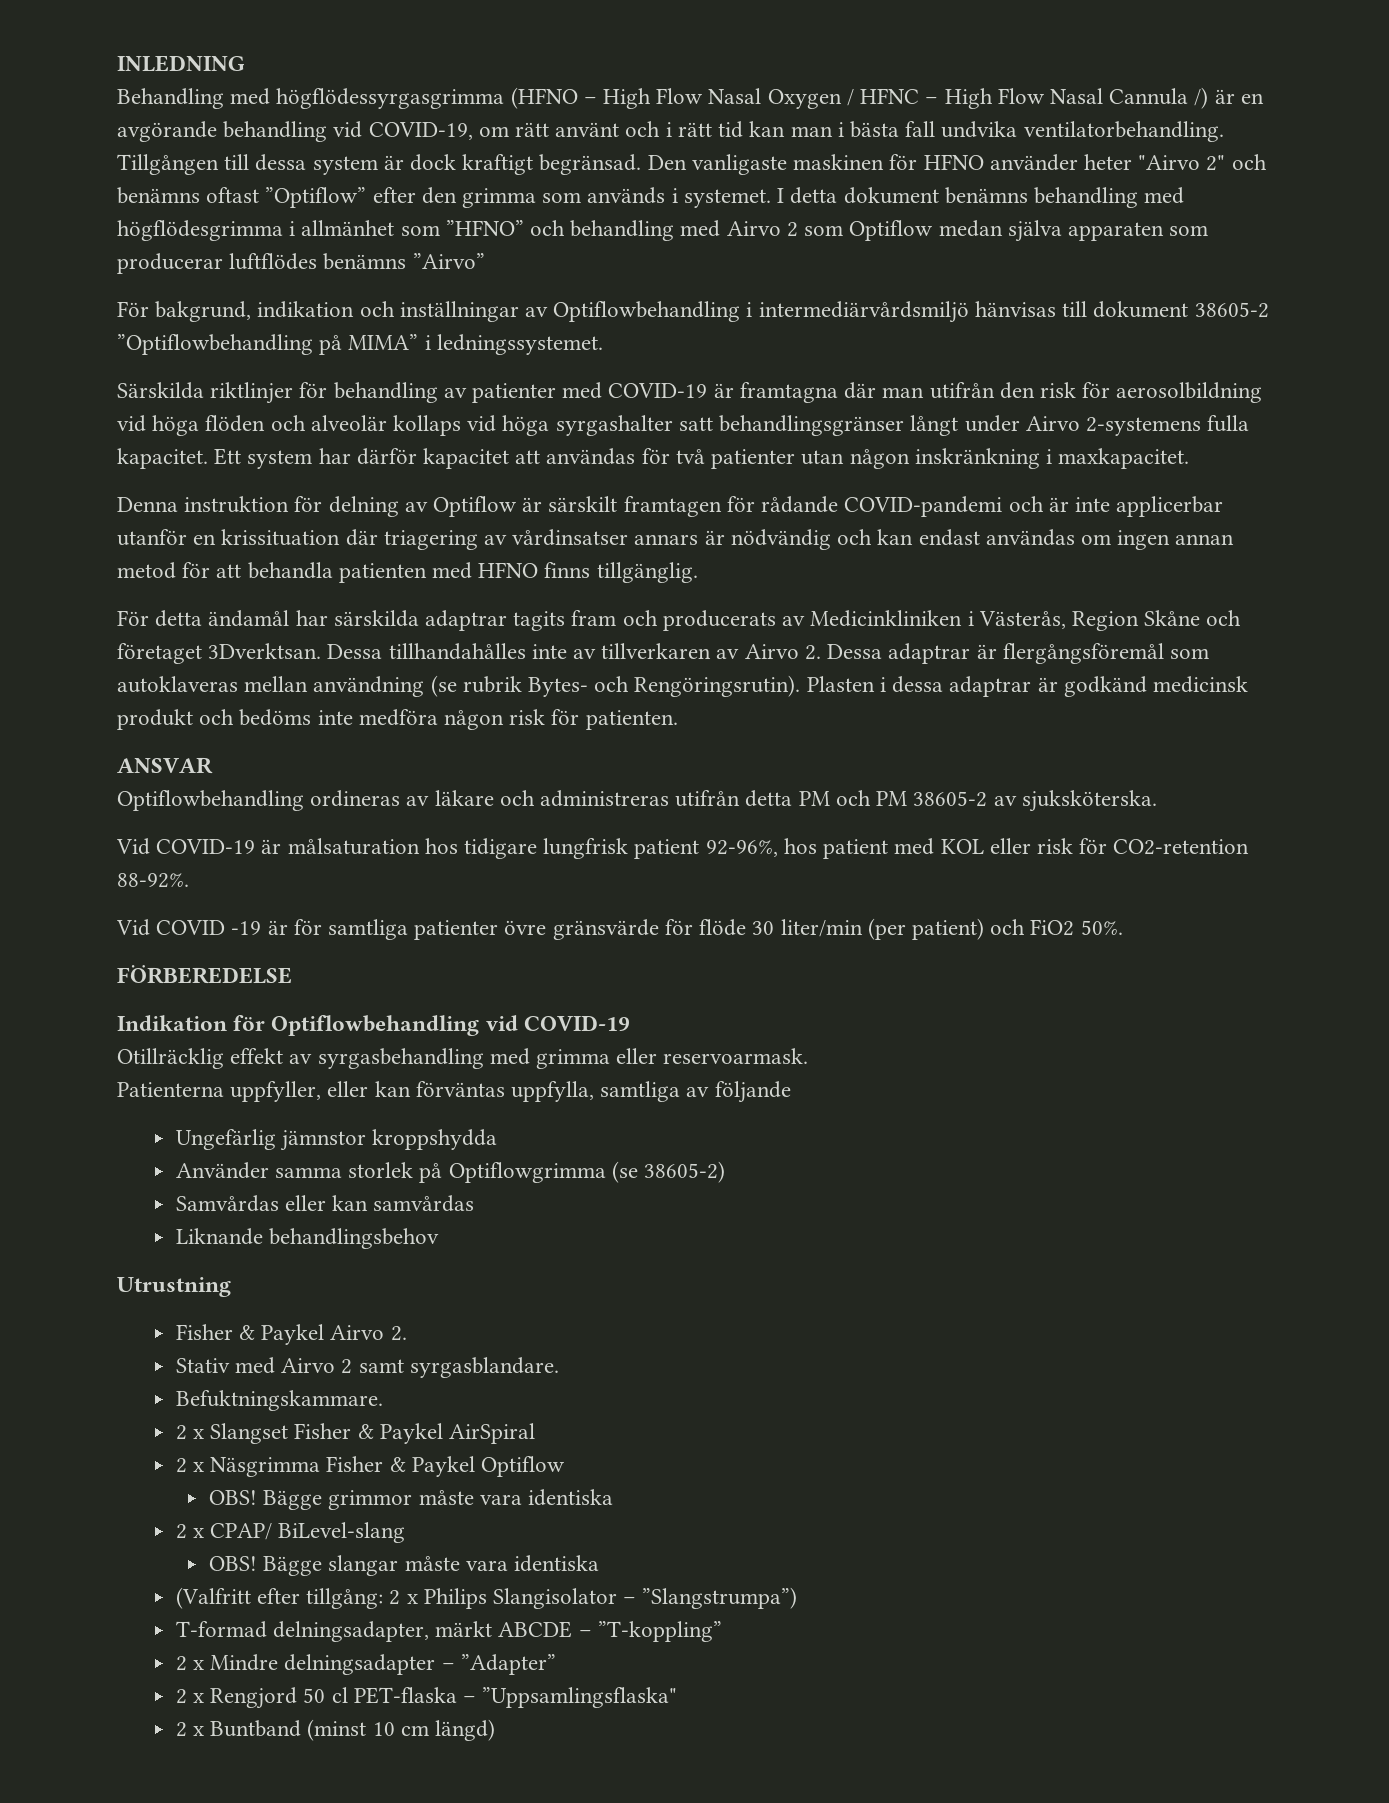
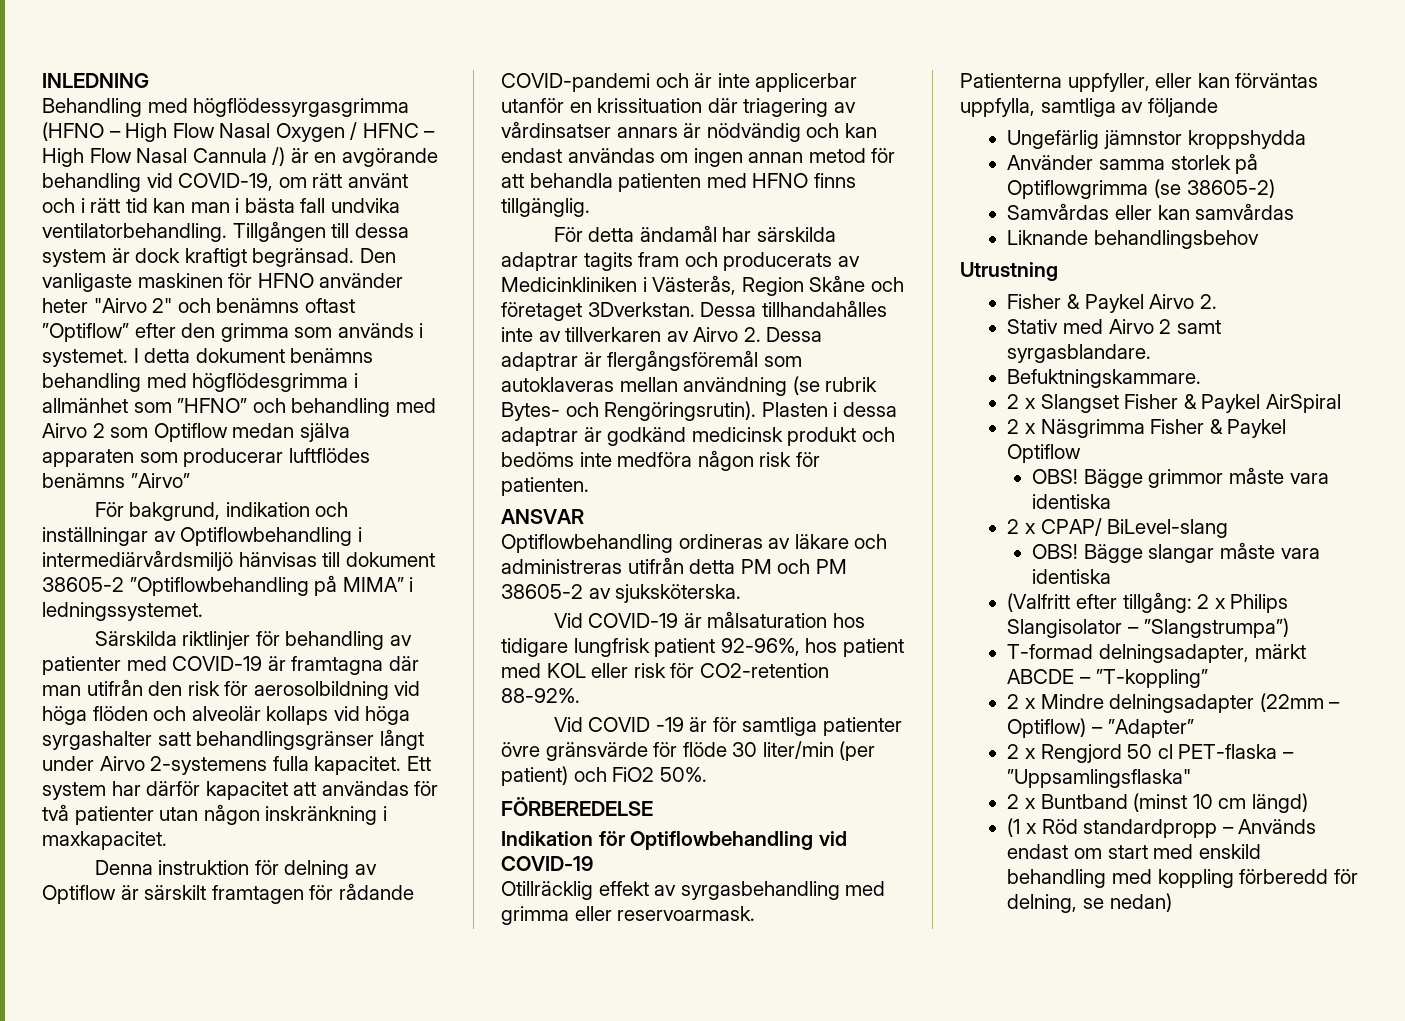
- För detta ändamål har särskilda adaptrar tagits fram och producerats av Medicinkliniken i Västerås, Region Skåne och företaget 3Dverktsan.
+ För detta ändamål har särskilda adaptrar tagits fram och producerats av Medicinkliniken i Västerås, Region Skåne och företaget 3Dverkstan.
- 2 x Mindre delningsadapter – ”Adapter”
+ 2 x Mindre delningsadapter (22mm – Optiflow) – ”Adapter”
+ (1 x Röd standardpropp – Används endast om start med enskild behandling med koppling förberedd för delning, se nedan)

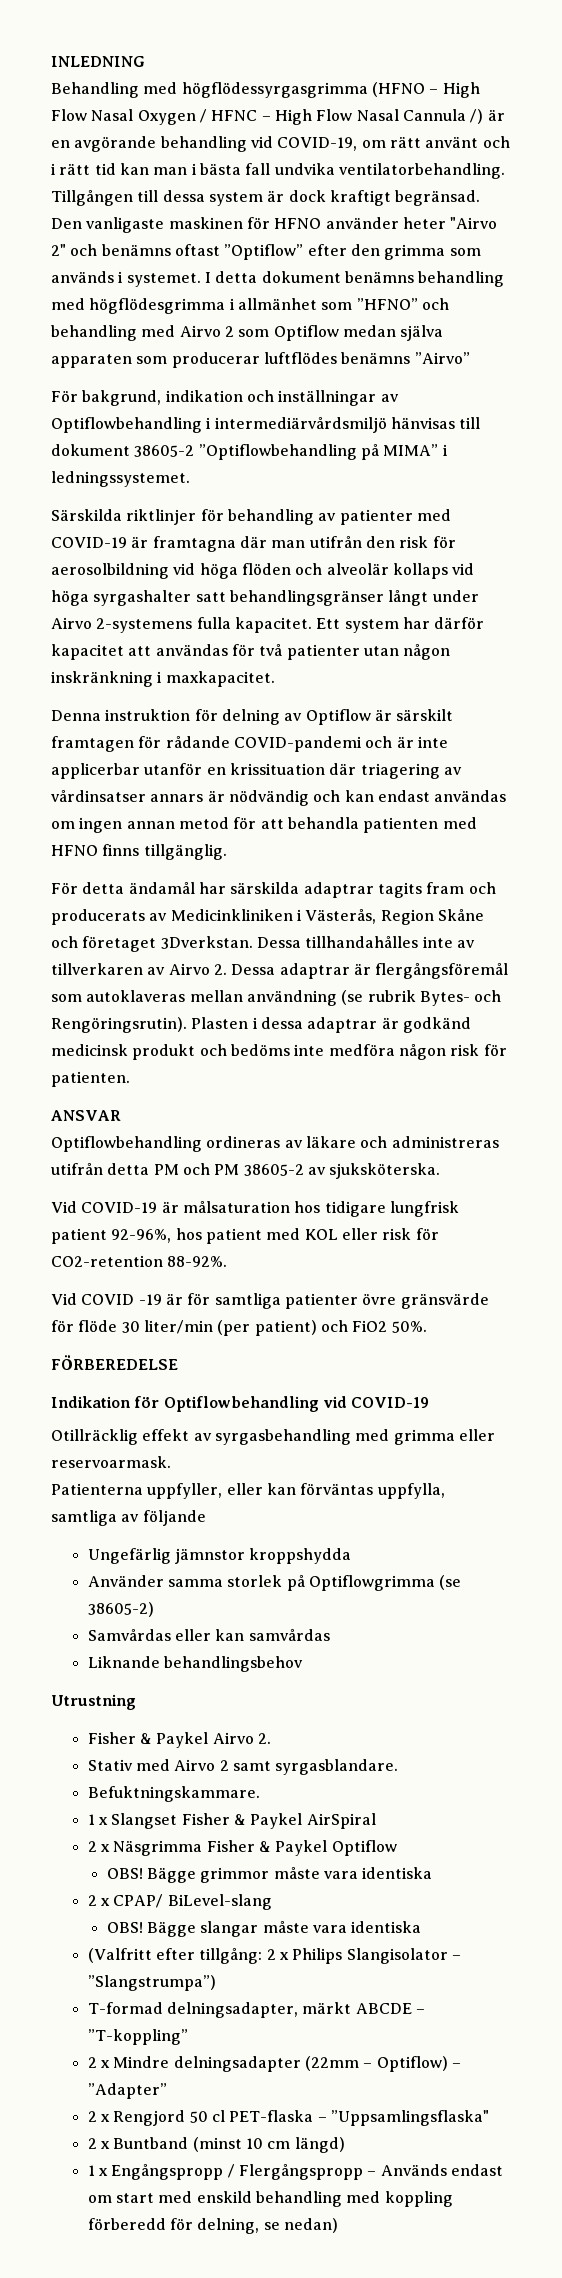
- 2 x Slangset Fisher & Paykel AirSpiral
+ 1 x Slangset Fisher & Paykel AirSpiral
- (1 x Röd standardpropp – Används endast om start med enskild behandling med koppling förberedd för delning, se nedan)
+ 1 x Engångspropp / Flergångspropp – Används endast om start med enskild behandling med koppling förberedd för delning, se nedan)

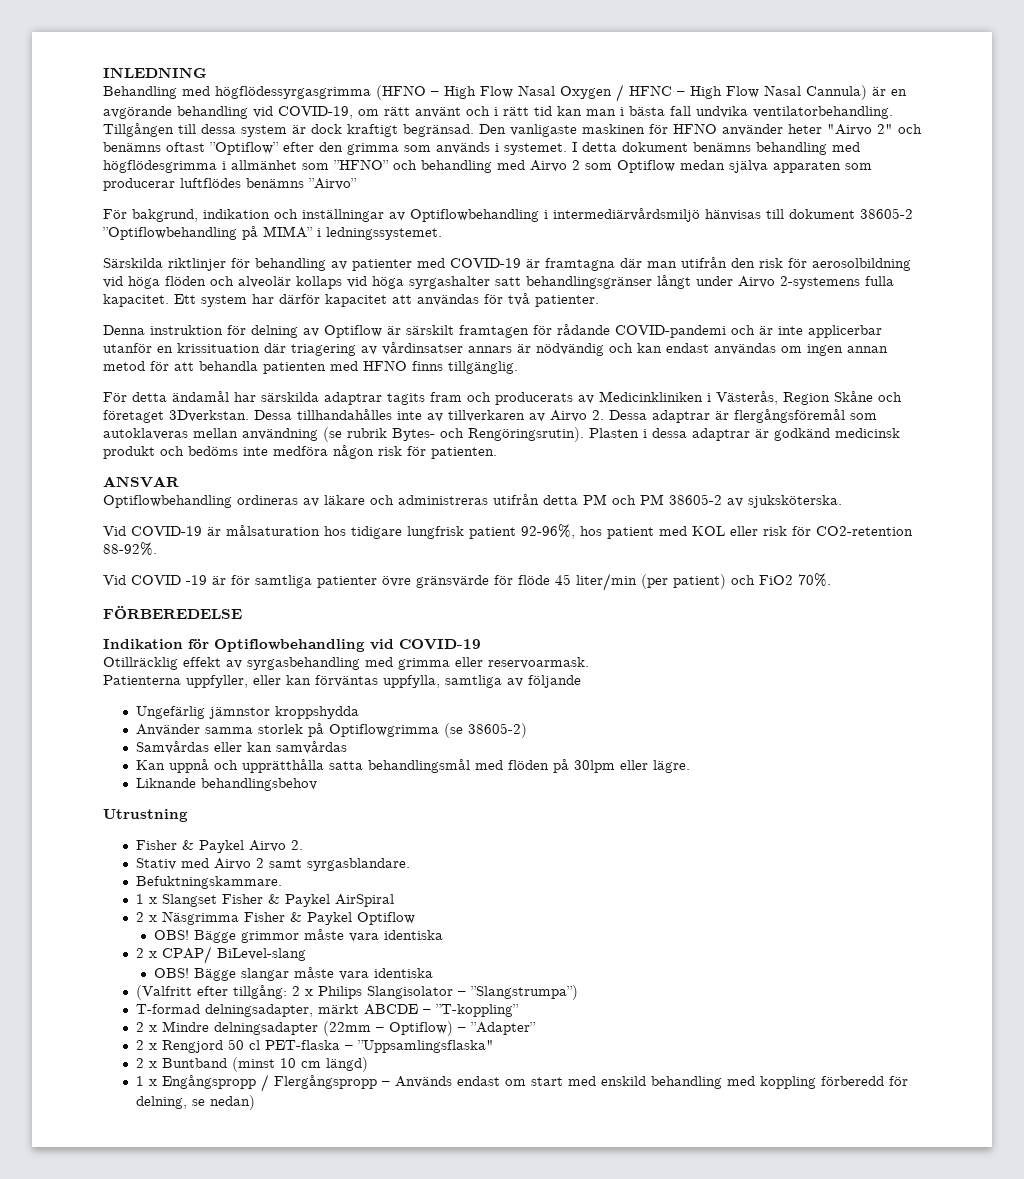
- Behandling med högflödessyrgasgrimma (HFNO – High Flow Nasal Oxygen / HFNC – High Flow Nasal Cannula /) är en avgörande behandling vid COVID-19, om rätt använt och i rätt tid kan man i bästa fall undvika ventilatorbehandling.
+ Behandling med högflödessyrgasgrimma (HFNO – High Flow Nasal Oxygen / HFNC – High Flow Nasal Cannula) är en avgörande behandling vid COVID-19, om rätt använt och i rätt tid kan man i bästa fall undvika ventilatorbehandling.
- Ett system har därför kapacitet att användas för två patienter utan någon inskränkning i maxkapacitet.
+ Ett system har därför kapacitet att användas för två patienter.
- Vid COVID -19 är för samtliga patienter övre gränsvärde för flöde 30 liter/min (per patient) och FiO2 50%.
+ Vid COVID -19 är för samtliga patienter övre gränsvärde för flöde 45 liter/min (per patient) och FiO2 70%.
+ Kan uppnå och upprätthålla satta behandlingsmål med flöden på 30lpm eller lägre.

